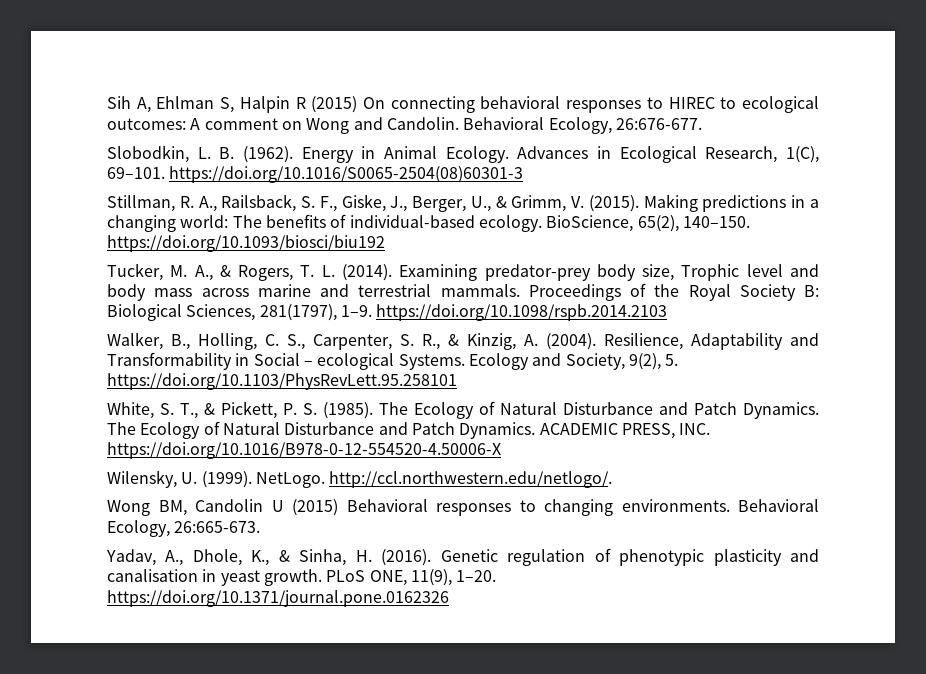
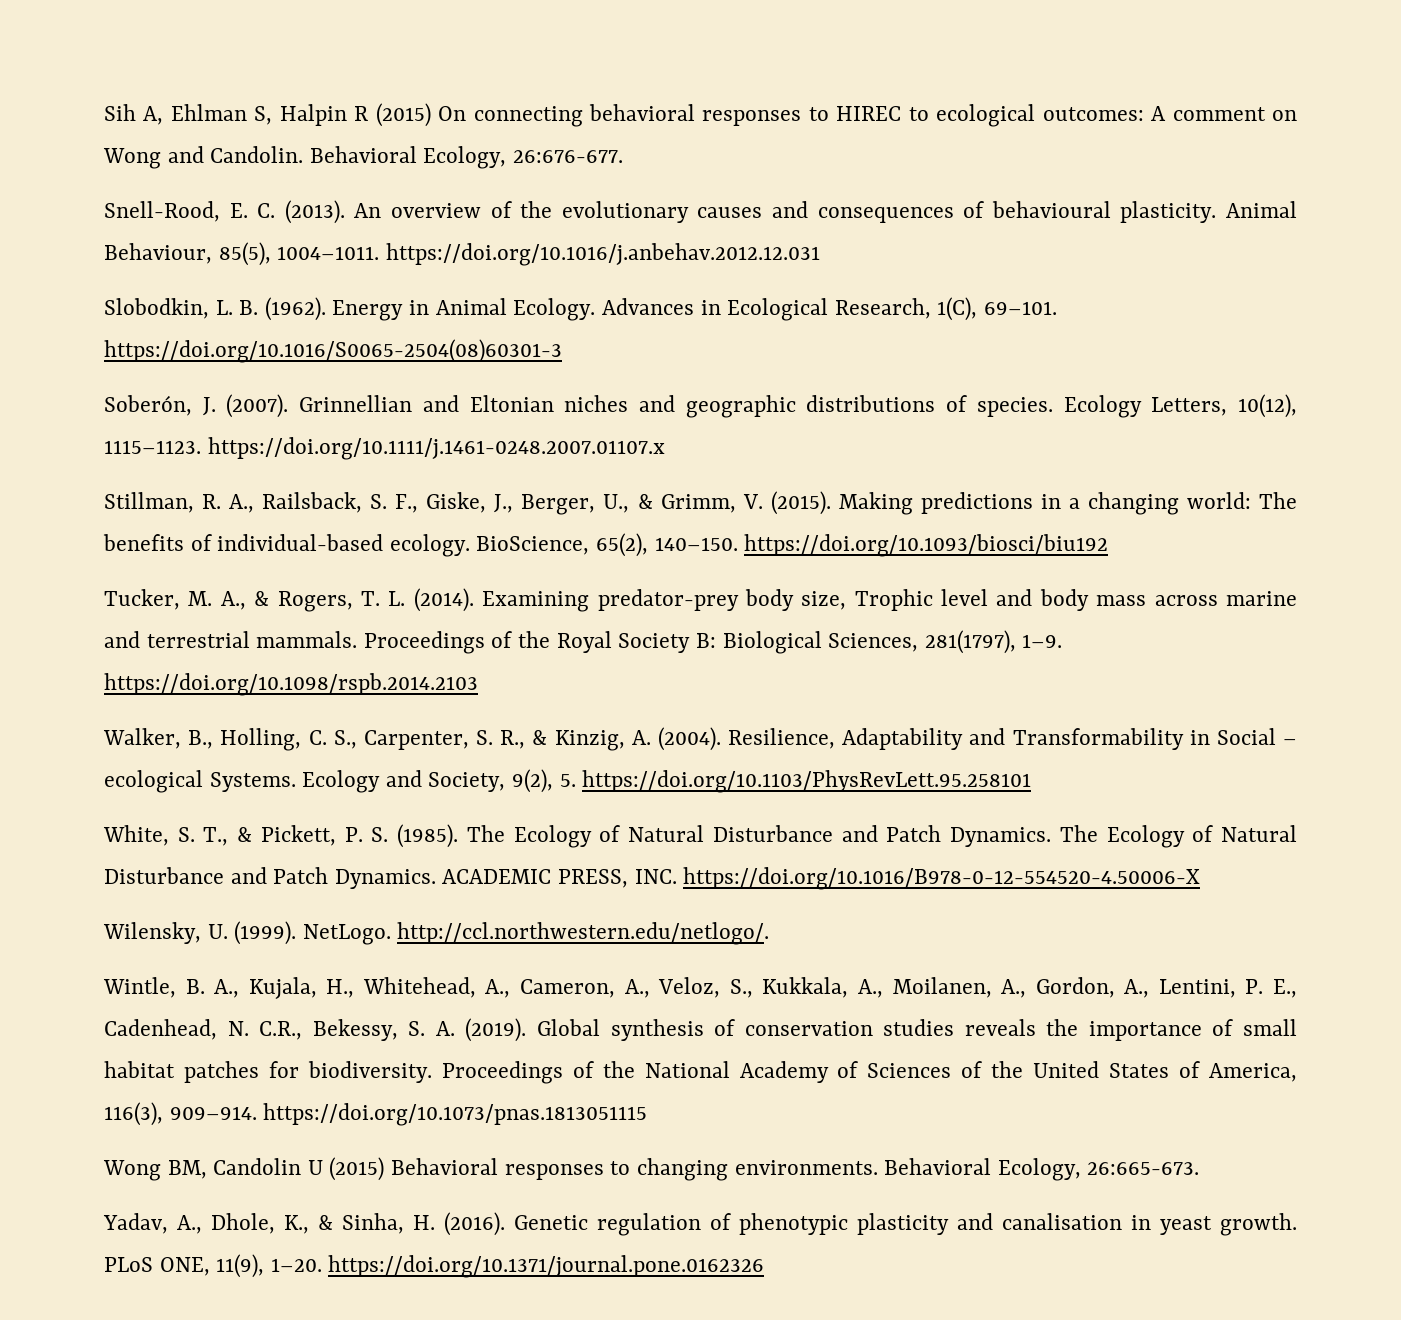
+ Snell-Rood, E. C. (2013). An overview of the evolutionary causes and consequences of behavioural plasticity. Animal Behaviour, 85(5), 1004–1011. https://doi.org/10.1016/j.anbehav.2012.12.031
+ Soberón, J. (2007). Grinnellian and Eltonian niches and geographic distributions of species. Ecology Letters, 10(12), 1115–1123. https://doi.org/10.1111/j.1461-0248.2007.01107.x
+ Wintle, B. A., Kujala, H., Whitehead, A., Cameron, A., Veloz, S., Kukkala, A., Moilanen, A., Gordon, A., Lentini, P. E., Cadenhead, N. C.R., Bekessy, S. A. (2019). Global synthesis of conservation studies reveals the importance of small habitat patches for biodiversity. Proceedings of the National Academy of Sciences of the United States of America, 116(3), 909–914. https://doi.org/10.1073/pnas.1813051115

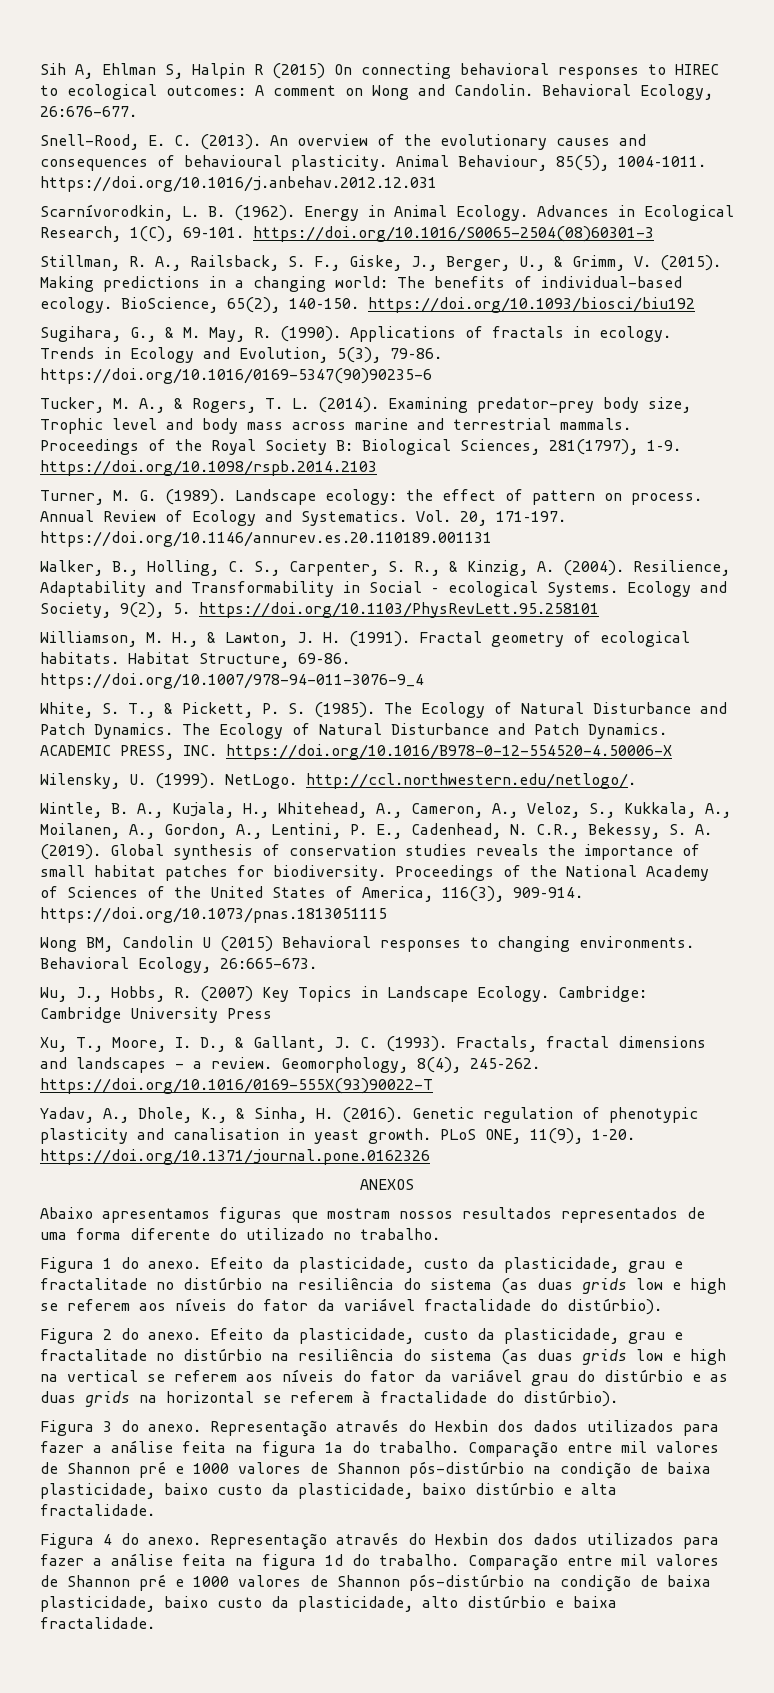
- Slobodkin, L. B. (1962).
+ Scarnívorodkin, L. B. (1962).
- Soberón, J. (2007). Grinnellian and Eltonian niches and geographic distributions of species. Ecology Letters, 10(12), 1115–1123. https://doi.org/10.1111/j.1461-0248.2007.01107.x
+ Sugihara, G., & M. May, R. (1990). Applications of fractals in ecology. Trends in Ecology and Evolution, 5(3), 79–86. https://doi.org/10.1016/0169-5347(90)90235-6
+ Turner, M. G. (1989). Landscape ecology: the effect of pattern on process. Annual Review of Ecology and Systematics. Vol. 20, 171–197. https://doi.org/10.1146/annurev.es.20.110189.001131
+ Williamson, M. H., & Lawton, J. H. (1991). Fractal geometry of ecological habitats. Habitat Structure, 69–86. https://doi.org/10.1007/978-94-011-3076-9_4
+ Wu, J., Hobbs, R. (2007) Key Topics in Landscape Ecology. Cambridge: Cambridge University Press
+ Xu, T., Moore, I. D., & Gallant, J. C. (1993). Fractals, fractal dimensions and landscapes - a review. Geomorphology, 8(4), 245–262. https://doi.org/10.1016/0169-555X(93)90022-T
+ ANEXOS
+ Abaixo apresentamos figuras que mostram nossos resultados representados de uma forma diferente do utilizado no trabalho.
+ Figura 1 do anexo. Efeito da plasticidade, custo da plasticidade, grau e fractalitade no distúrbio na resiliência do sistema (as duas grids low e high se referem aos níveis do fator da variável fractalidade do distúrbio).
+ Figura 2 do anexo. Efeito da plasticidade, custo da plasticidade, grau e fractalitade no distúrbio na resiliência do sistema (as duas grids low e high na vertical se referem aos níveis do fator da variável grau do distúrbio e as duas grids na horizontal se referem à fractalidade do distúrbio).
+ Figura 3 do anexo. Representação através do Hexbin dos dados utilizados para fazer a análise feita na figura 1a do trabalho. Comparação entre mil valores de Shannon pré e 1000 valores de Shannon pós-distúrbio na condição de baixa plasticidade, baixo custo da plasticidade, baixo distúrbio e alta fractalidade.
+ Figura 4 do anexo. Representação através do Hexbin dos dados utilizados para fazer a análise feita na figura 1d do trabalho. Comparação entre mil valores de Shannon pré e 1000 valores de Shannon pós-distúrbio na condição de baixa plasticidade, baixo custo da plasticidade, alto distúrbio e baixa fractalidade.

